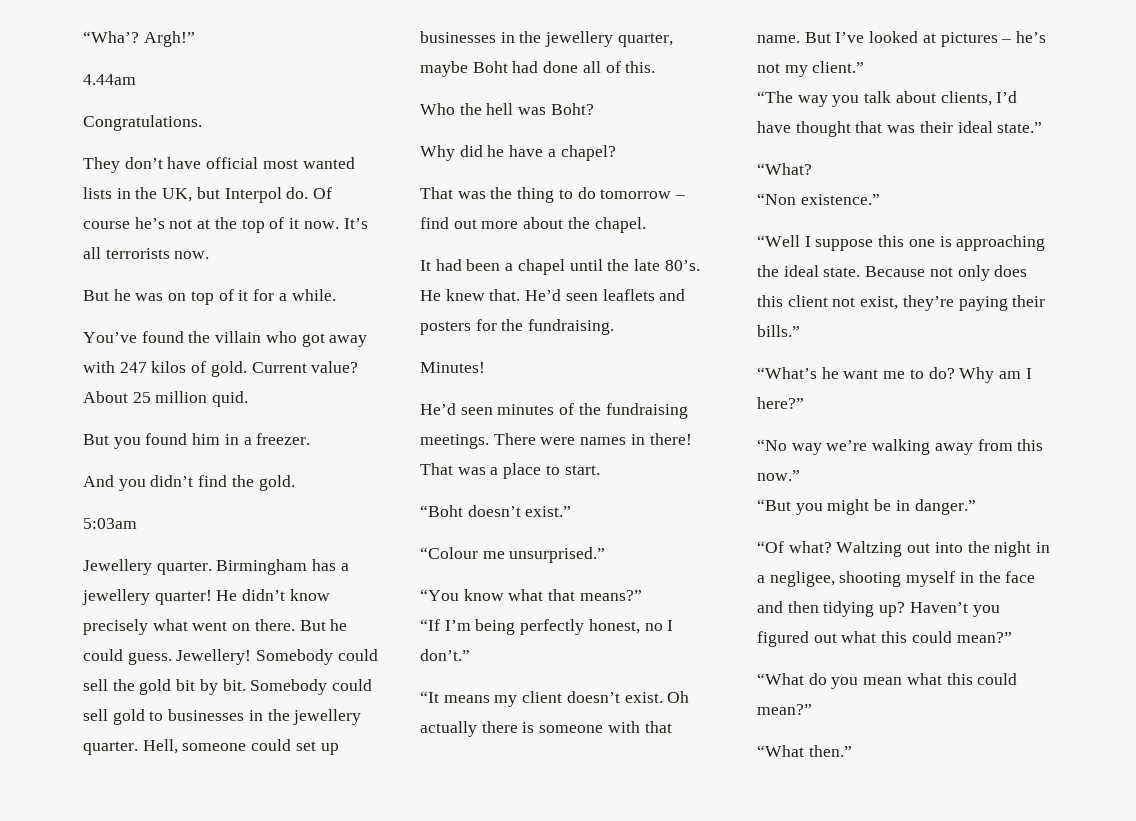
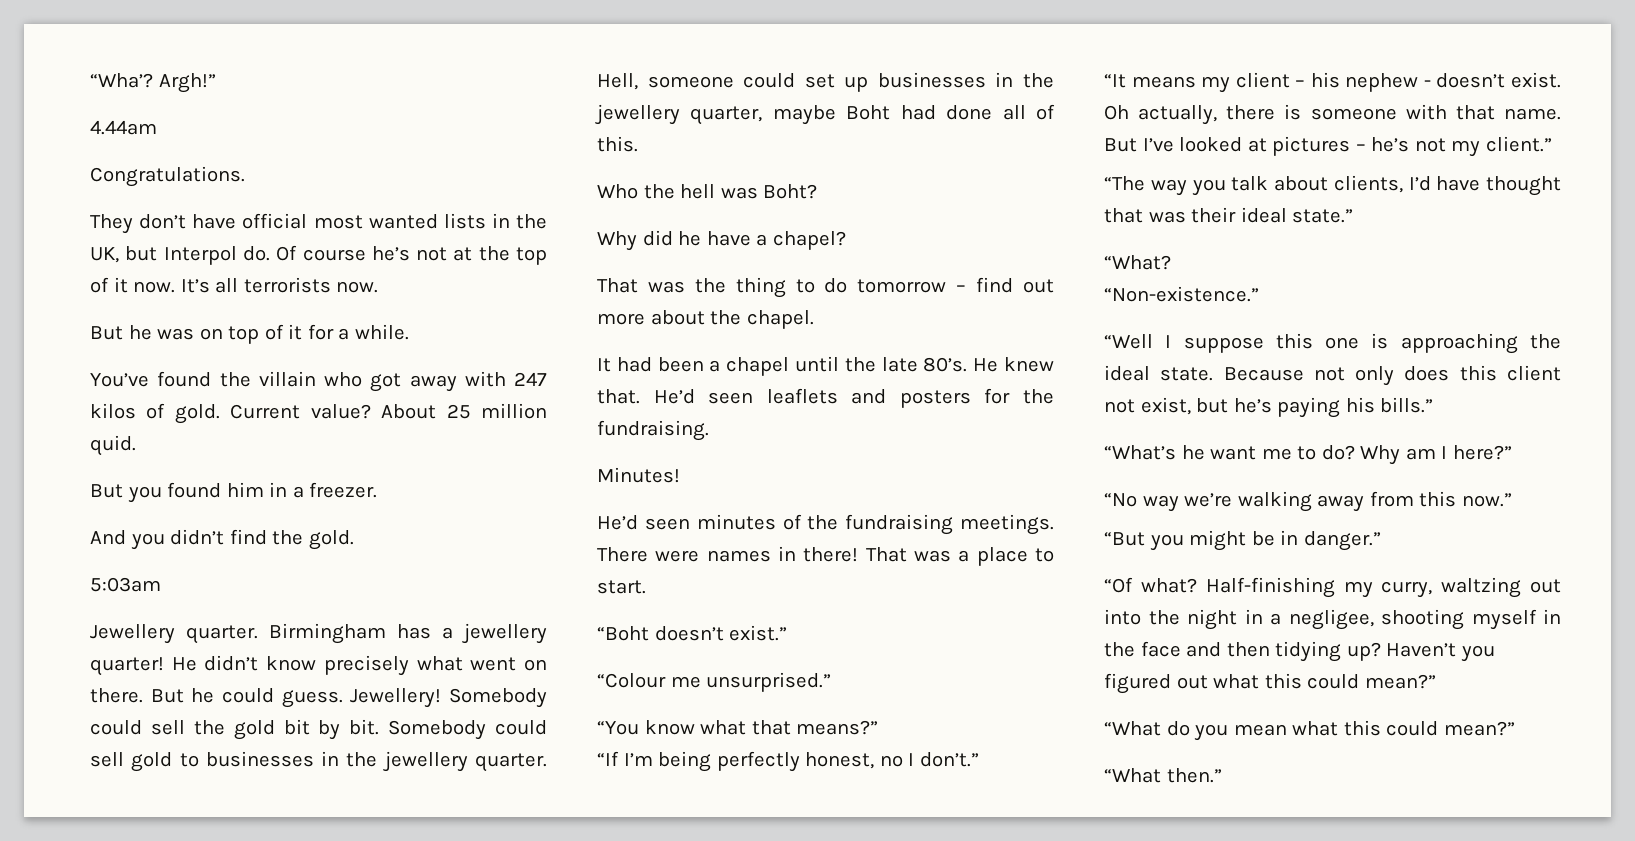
- “It means my client doesn’t exist.
+ “It means my client – his nephew - doesn’t exist.
- Oh actually there is someone with that name.
+ Oh actually, there is someone with that name.
- “Non existence.”
+ “Non-existence.”
- Because not only does this client not exist, they’re paying their bills.”
+ Because not only does this client not exist, but he’s paying his bills.”
- Waltzing out into the night in a negligee, shooting myself in the face and then tidying up?
+ Half-finishing my curry, waltzing out into the night in a negligee, shooting myself in the face and then tidying up?

